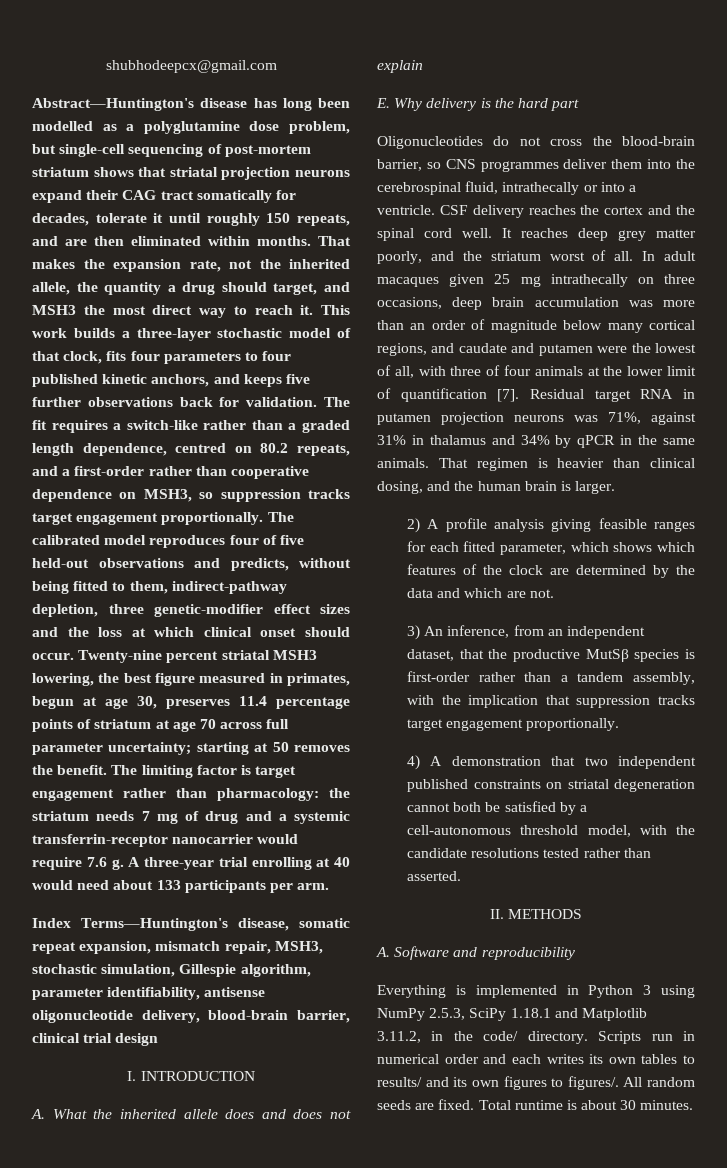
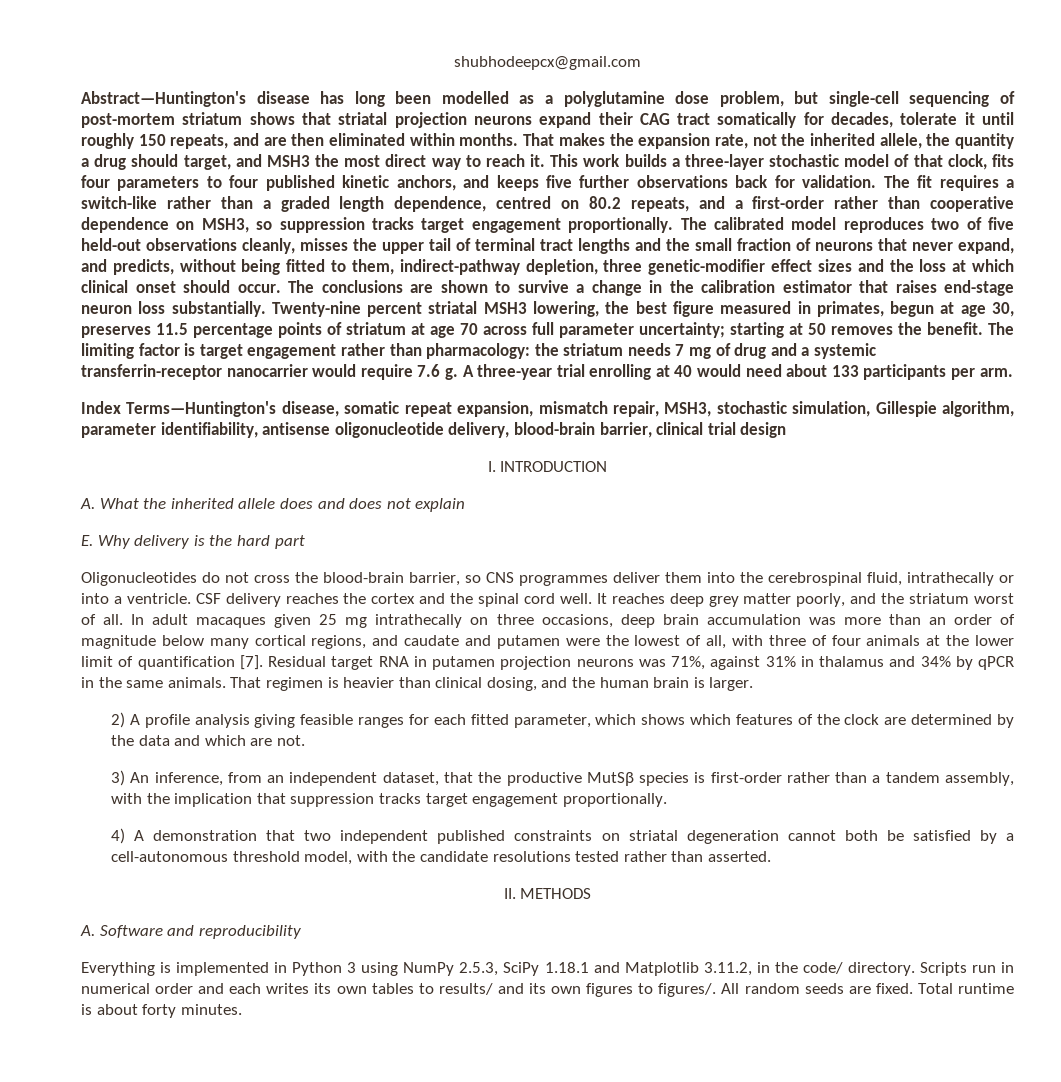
- The calibrated model reproduces four of five held-out observations and predicts, without being fitted to them, indirect-pathway depletion, three genetic-modifier effect sizes and the loss at which clinical onset should occur.
+ The calibrated model reproduces two of five held-out observations cleanly, misses the upper tail of terminal tract lengths and the small fraction of neurons that never expand, and predicts, without being fitted to them, indirect-pathway depletion, three genetic-modifier effect sizes and the loss at which clinical onset should occur.
+ The conclusions are shown to survive a change in the calibration estimator that raises end-stage neuron loss substantially.
- Twenty-nine percent striatal MSH3 lowering, the best figure measured in primates, begun at age 30, preserves 11.4 percentage points of striatum at age 70 across full parameter uncertainty; starting at 50 removes the benefit.
+ Twenty-nine percent striatal MSH3 lowering, the best figure measured in primates, begun at age 30, preserves 11.5 percentage points of striatum at age 70 across full parameter uncertainty; starting at 50 removes the benefit.
- Total runtime is about 30 minutes.
+ Total runtime is about forty minutes.

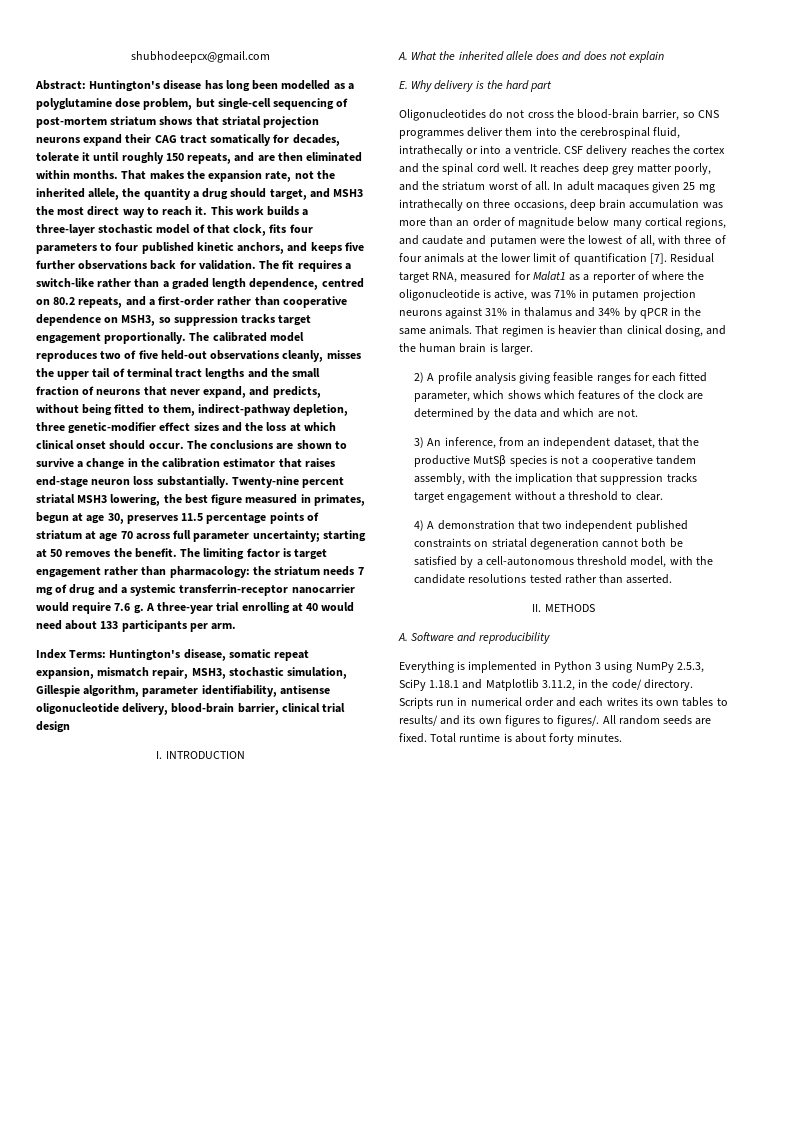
- Abstract—Huntington's disease has long been modelled as a polyglutamine dose problem, but single-cell sequencing of post-mortem striatum shows that striatal projection neurons expand their CAG tract somatically for decades, tolerate it until roughly 150 repeats, and are then eliminated within months.
+ Abstract: Huntington's disease has long been modelled as a polyglutamine dose problem, but single-cell sequencing of post-mortem striatum shows that striatal projection neurons expand their CAG tract somatically for decades, tolerate it until roughly 150 repeats, and are then eliminated within months.
- Index Terms—Huntington's disease, somatic repeat expansion, mismatch repair, MSH3, stochastic simulation, Gillespie algorithm, parameter identifiability, antisense oligonucleotide delivery, blood-brain barrier, clinical trial design
+ Index Terms: Huntington's disease, somatic repeat expansion, mismatch repair, MSH3, stochastic simulation, Gillespie algorithm, parameter identifiability, antisense oligonucleotide delivery, blood-brain barrier, clinical trial design
- Residual target RNA in putamen projection neurons was 71%, against 31% in thalamus and 34% by qPCR in the same animals.
+ Residual target RNA, measured for Malat1 as a reporter of where the oligonucleotide is active, was 71% in putamen projection neurons against 31% in thalamus and 34% by qPCR in the same animals.
- 3) An inference, from an independent dataset, that the productive MutSβ species is first-order rather than a tandem assembly, with the implication that suppression tracks target engagement proportionally.
+ 3) An inference, from an independent dataset, that the productive MutSβ species is not a cooperative tandem assembly, with the implication that suppression tracks target engagement without a threshold to clear.

